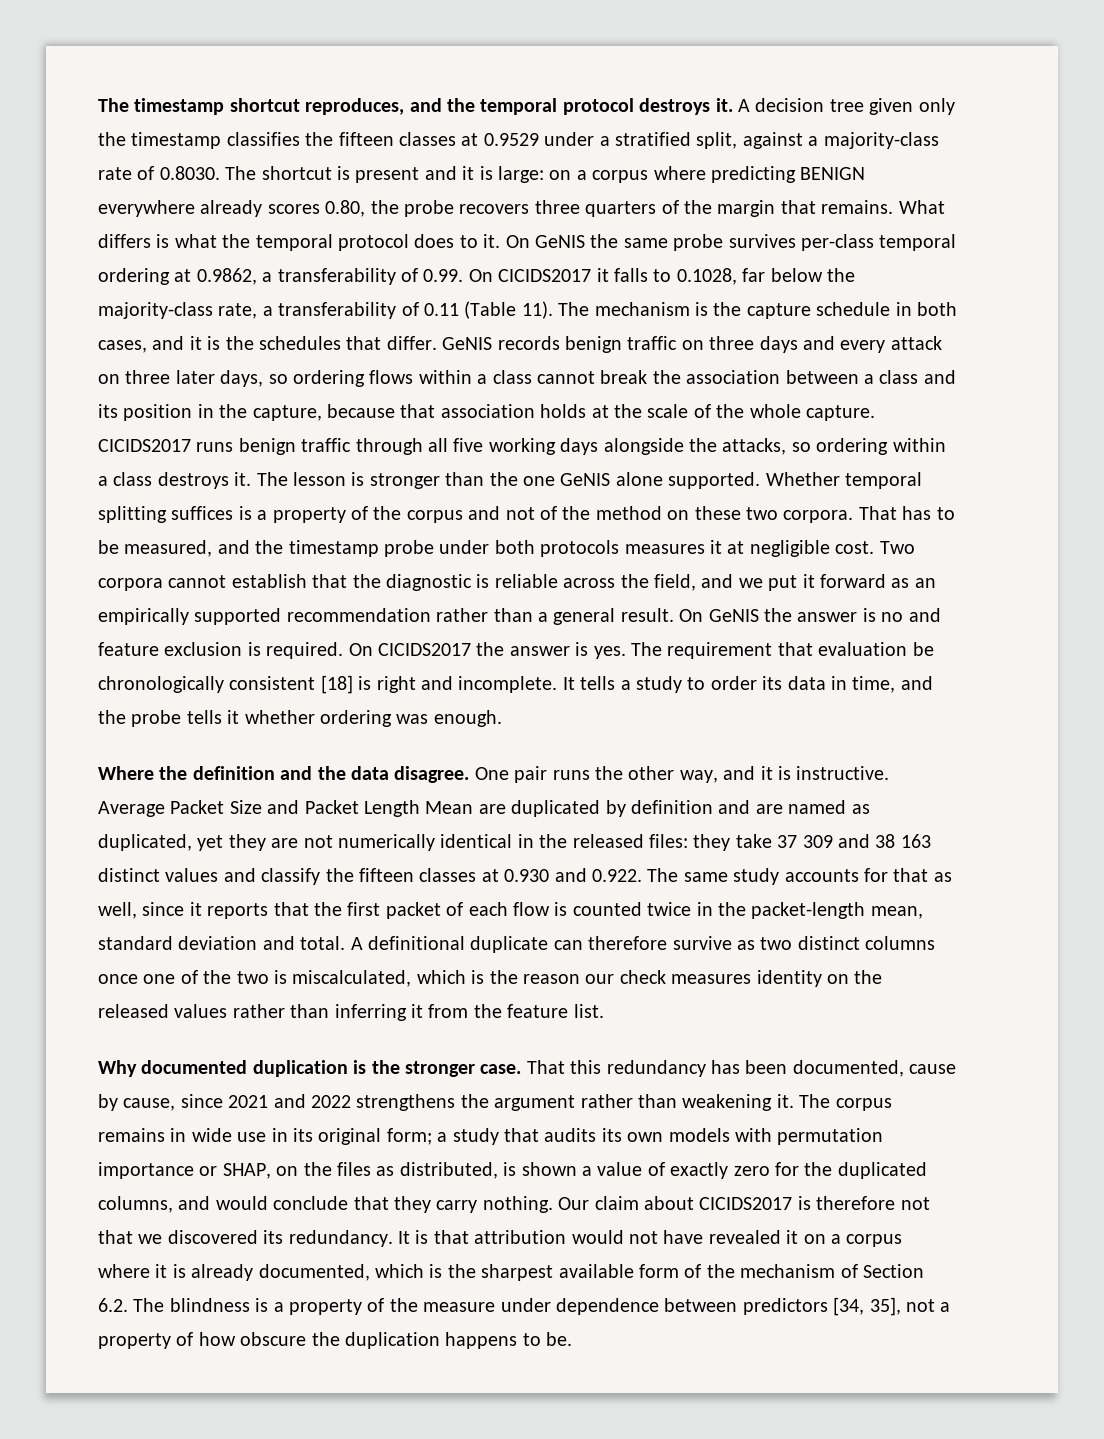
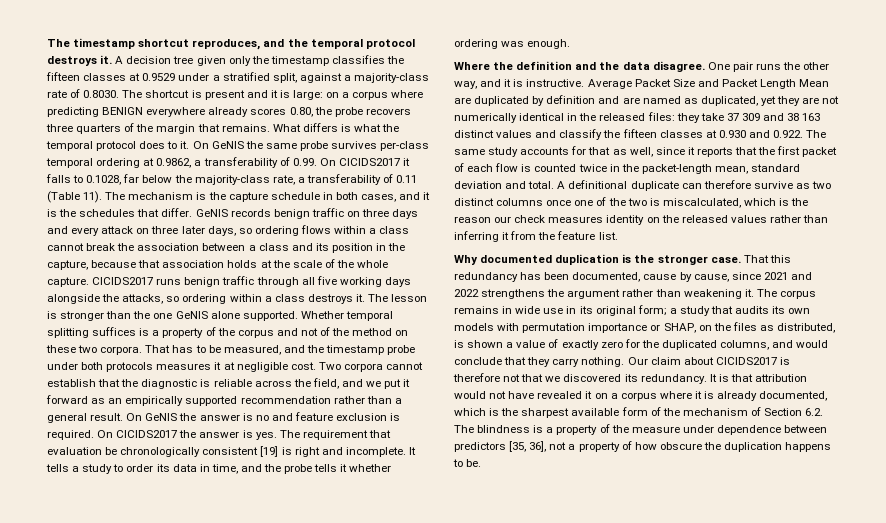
- The requirement that evaluation be chronologically consistent [18] is right and incomplete.
+ The requirement that evaluation be chronologically consistent [19] is right and incomplete.
- It is that attribution would not have revealed it on a corpus where it is already documented, which is the sharpest available form of the mechanism of Section 6.2. The blindness is a property of the measure under dependence between predictors [34, 35], not a property of how obscure the duplication happens to be.
+ It is that attribution would not have revealed it on a corpus where it is already documented, which is the sharpest available form of the mechanism of Section 6.2. The blindness is a property of the measure under dependence between predictors [35, 36], not a property of how obscure the duplication happens to be.

